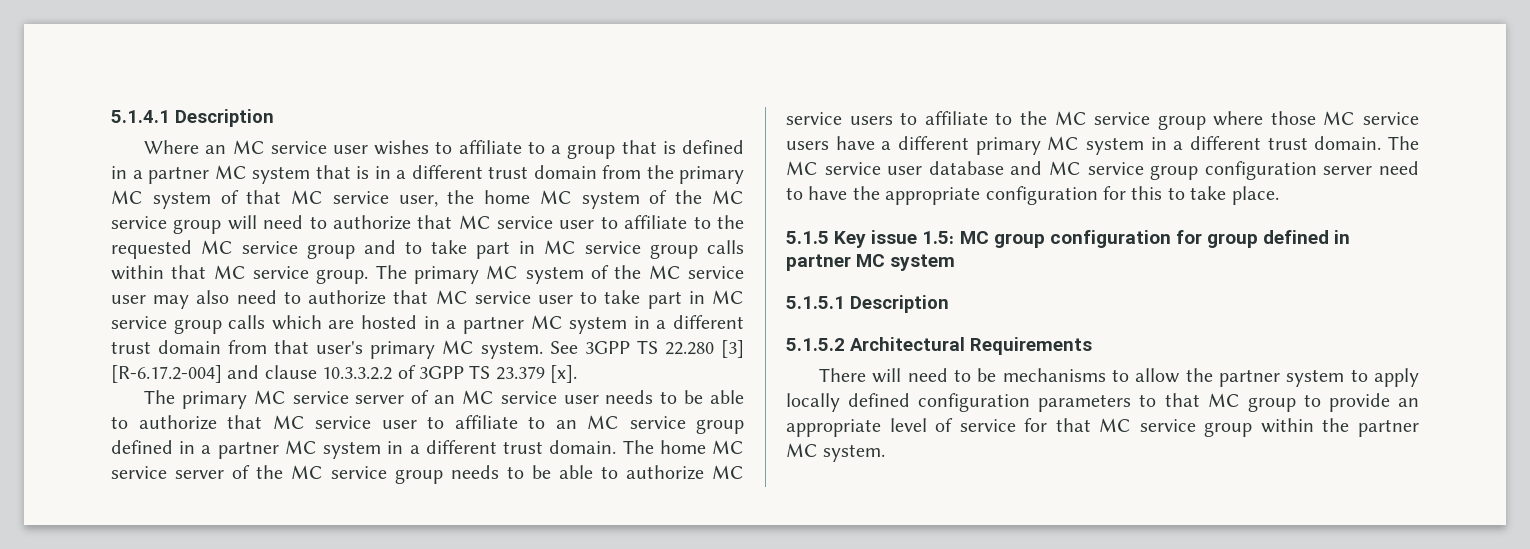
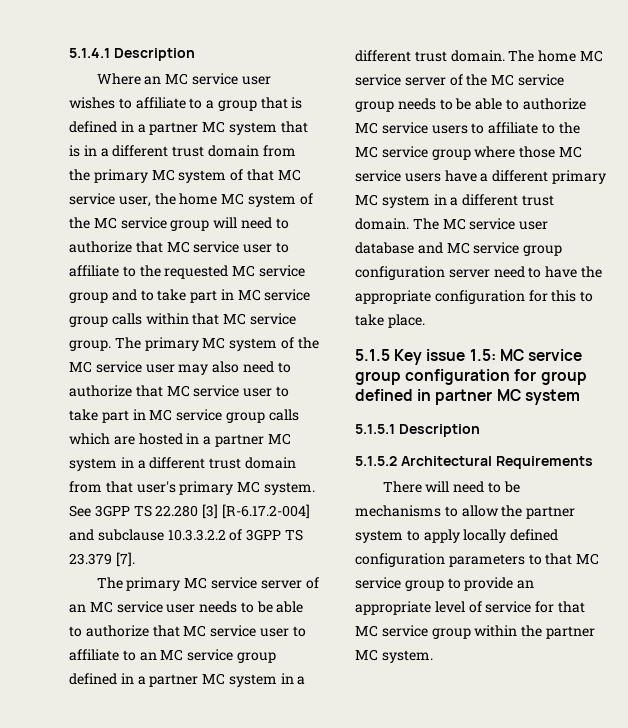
- See 3GPP TS 22.280 [3] [R-6.17.2-004] and clause 10.3.3.2.2 of 3GPP TS 23.379 [x].
+ See 3GPP TS 22.280 [3] [R-6.17.2-004] and subclause 10.3.3.2.2 of 3GPP TS 23.379 [7].
- 5.1.5 Key issue 1.5: MC group configuration for group defined in partner MC system
+ 5.1.5 Key issue 1.5: MC service group configuration for group defined in partner MC system
- There will need to be mechanisms to allow the partner system to apply locally defined configuration parameters to that MC group to provide an appropriate level of service for that MC service group within the partner MC system.
+ There will need to be mechanisms to allow the partner system to apply locally defined configuration parameters to that MC service group to provide an appropriate level of service for that MC service group within the partner MC system.

